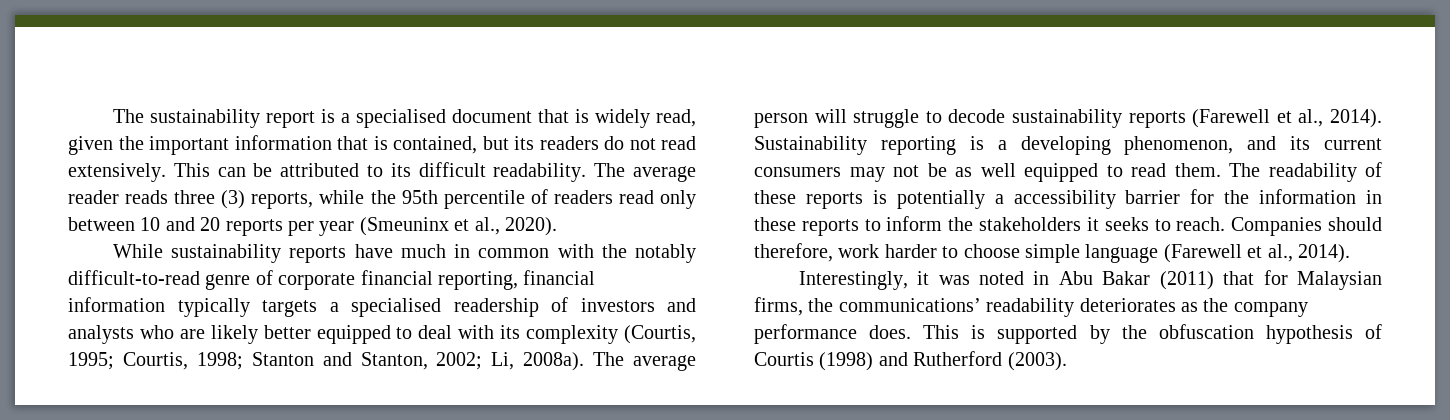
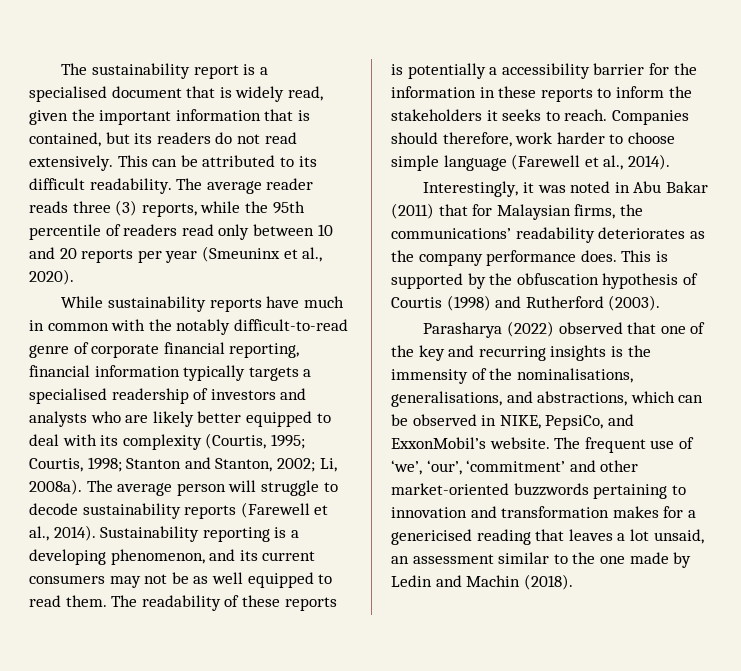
+ Parasharya (2022) observed that one of the key and recurring insights is the immensity of the nominalisations, generalisations, and abstractions, which can be observed in NIKE, PepsiCo, and ExxonMobil’s website. The frequent use of ‘we’, ‘our’, ‘commitment’ and other market-oriented buzzwords pertaining to innovation and transformation makes for a genericised reading that leaves a lot unsaid, an assessment similar to the one made by Ledin and Machin (2018).

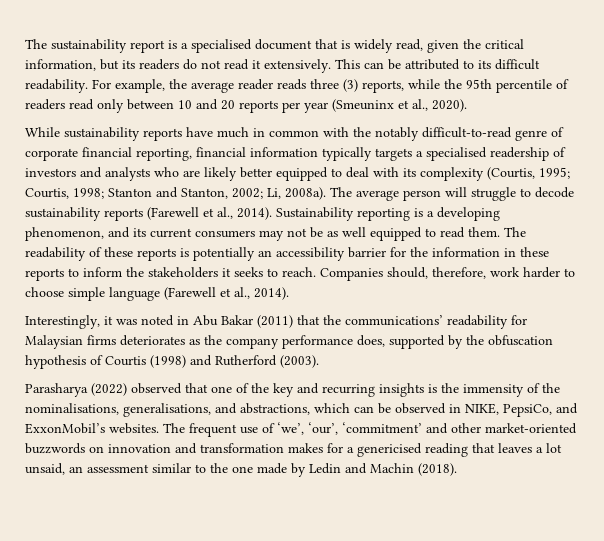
- The sustainability report is a specialised document that is widely read, given the important information that is contained, but its readers do not read extensively.
+ The sustainability report is a specialised document that is widely read, given the critical information, but its readers do not read it extensively.
- The average reader reads three (3) reports, while the 95th percentile of readers read only between 10 and 20 reports per year (Smeuninx et al., 2020).
+ For example, the average reader reads three (3) reports, while the 95th percentile of readers read only between 10 and 20 reports per year (Smeuninx et al., 2020).
- The readability of these reports is potentially a accessibility barrier for the information in these reports to inform the stakeholders it seeks to reach.
+ The readability of these reports is potentially an accessibility barrier for the information in these reports to inform the stakeholders it seeks to reach.
- Companies should therefore, work harder to choose simple language (Farewell et al., 2014).
+ Companies should, therefore, work harder to choose simple language (Farewell et al., 2014).
- Interestingly, it was noted in Abu Bakar (2011) that for Malaysian firms, the communications’ readability deteriorates as the company performance does. This is supported by the obfuscation hypothesis of Courtis (1998) and Rutherford (2003).
+ Interestingly, it was noted in Abu Bakar (2011) that the communications’ readability for Malaysian firms deteriorates as the company performance does, supported by the obfuscation hypothesis of Courtis (1998) and Rutherford (2003).
- Parasharya (2022) observed that one of the key and recurring insights is the immensity of the nominalisations, generalisations, and abstractions, which can be observed in NIKE, PepsiCo, and ExxonMobil’s website.
+ Parasharya (2022) observed that one of the key and recurring insights is the immensity of the nominalisations, generalisations, and abstractions, which can be observed in NIKE, PepsiCo, and ExxonMobil’s websites.
- The frequent use of ‘we’, ‘our’, ‘commitment’ and other market-oriented buzzwords pertaining to innovation and transformation makes for a genericised reading that leaves a lot unsaid, an assessment similar to the one made by Ledin and Machin (2018).
+ The frequent use of ‘we’, ‘our’, ‘commitment’ and other market-oriented buzzwords on innovation and transformation makes for a genericised reading that leaves a lot unsaid, an assessment similar to the one made by Ledin and Machin (2018).

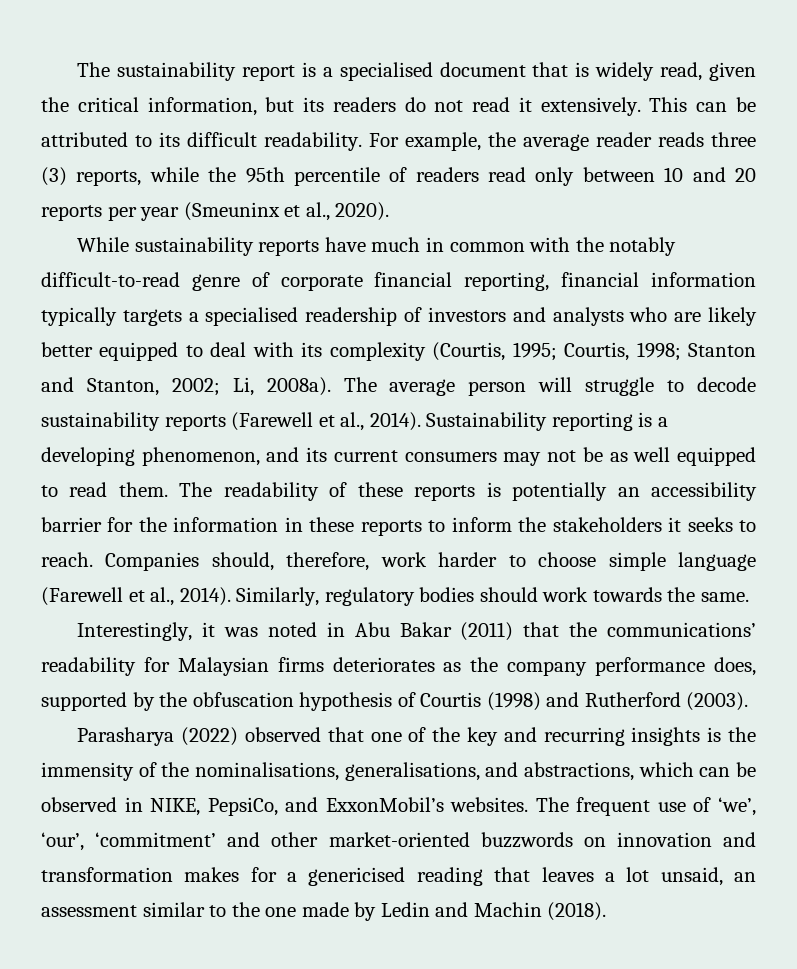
+ Similarly, regulatory bodies should work towards the same.

